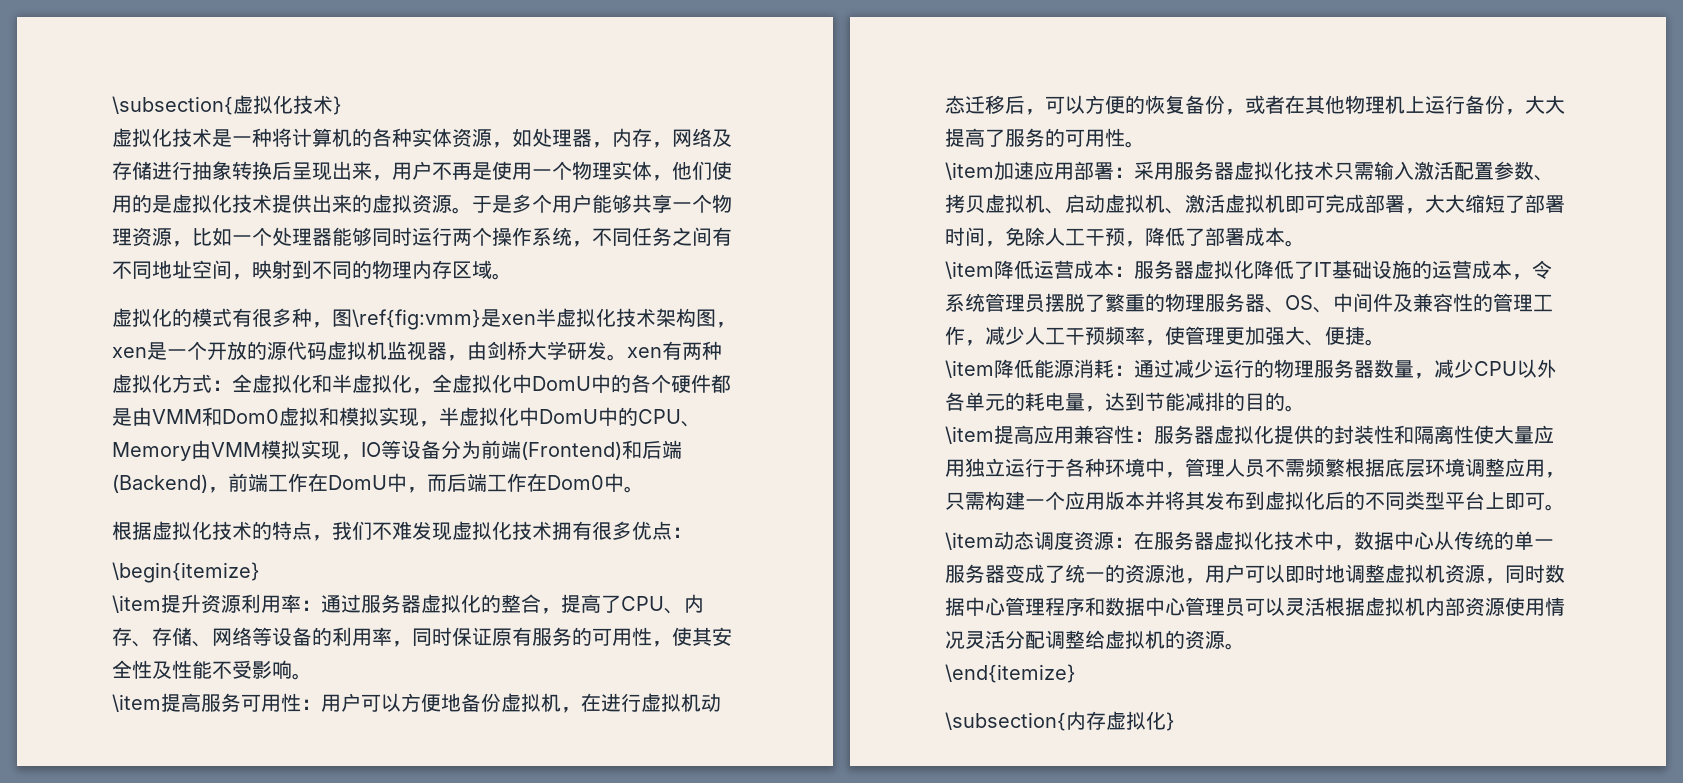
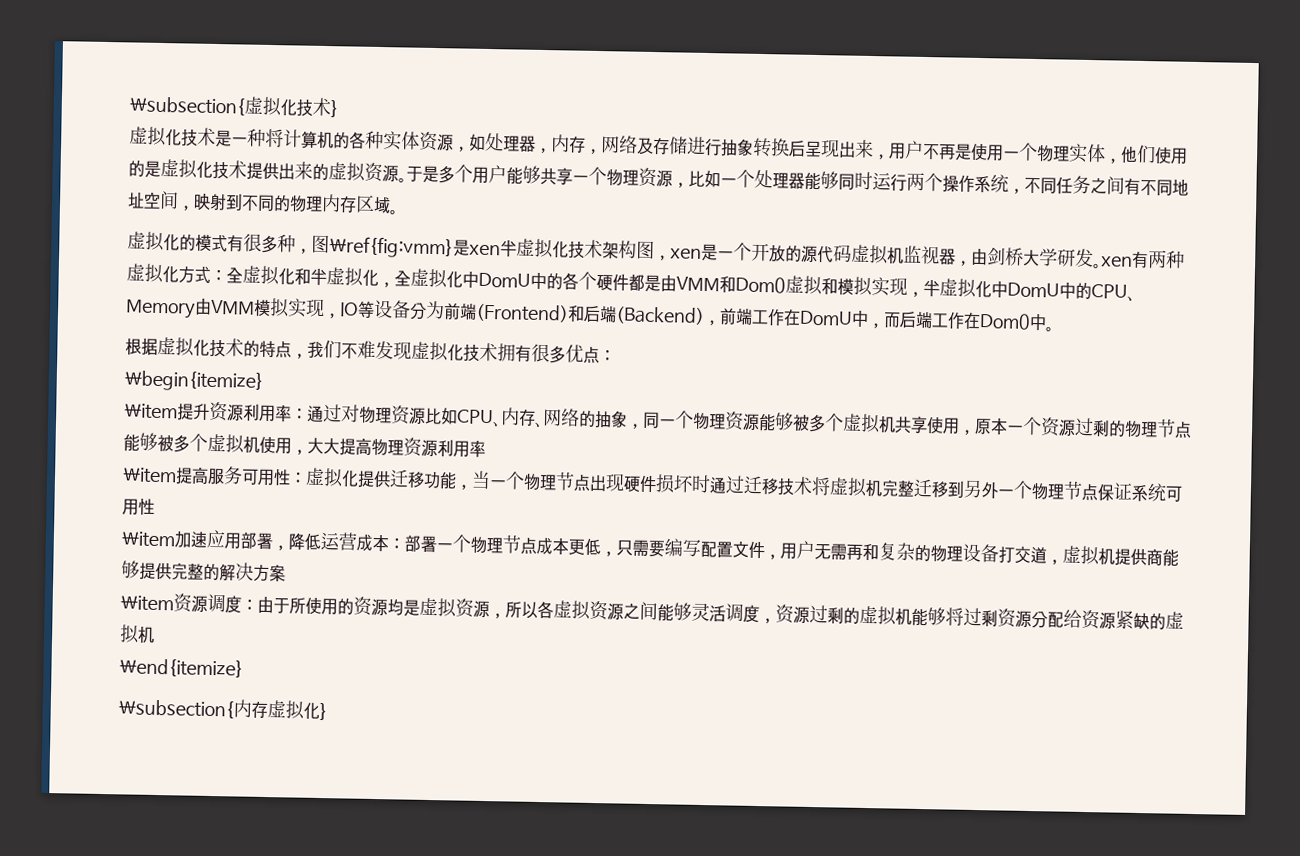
- \item提升资源利用率：通过服务器虚拟化的整合，提高了CPU、内存、存储、网络等设备的利用率，同时保证原有服务的可用性，使其安全性及性能不受影响。
+ \item提升资源利用率：通过对物理资源比如CPU、内存、网络的抽象，同一个物理资源能够被多个虚拟机共享使用，原本一个资源过剩的物理节点能够被多个虚拟机使用，大大提高物理资源利用率
- \item提高服务可用性：用户可以方便地备份虚拟机，在进行虚拟机动态迁移后，可以方便的恢复备份，或者在其他物理机上运行备份，大大提高了服务的可用性。
+ \item提高服务可用性：虚拟化提供迁移功能，当一个物理节点出现硬件损坏时通过迁移技术将虚拟机完整迁移到另外一个物理节点保证系统可用性
- \item加速应用部署：采用服务器虚拟化技术只需输入激活配置参数、拷贝虚拟机、启动虚拟机、激活虚拟机即可完成部署，大大缩短了部署时间，免除人工干预，降低了部署成本。
- \item降低运营成本：服务器虚拟化降低了IT基础设施的运营成本，令系统管理员摆脱了繁重的物理服务器、OS、中间件及兼容性的管理工作，减少人工干预频率，使管理更加强大、便捷。
- \item降低能源消耗：通过减少运行的物理服务器数量，减少CPU以外各单元的耗电量，达到节能减排的目的。
- \item提高应用兼容性：服务器虚拟化提供的封装性和隔离性使大量应用独立运行于各种环境中，管理人员不需频繁根据底层环境调整应用，只需构建一个应用版本并将其发布到虚拟化后的不同类型平台上即可。
- \item动态调度资源：在服务器虚拟化技术中，数据中心从传统的单一服务器变成了统一的资源池，用户可以即时地调整虚拟机资源，同时数据中心管理程序和数据中心管理员可以灵活根据虚拟机内部资源使用情况灵活分配调整给虚拟机的资源。
+ \item加速应用部署，降低运营成本：部署一个物理节点成本更低，只需要编写配置文件，用户无需再和复杂的物理设备打交道，虚拟机提供商能够提供完整的解决方案
+ \item资源调度：由于所使用的资源均是虚拟资源，所以各虚拟资源之间能够灵活调度，资源过剩的虚拟机能够将过剩资源分配给资源紧缺的虚拟机

